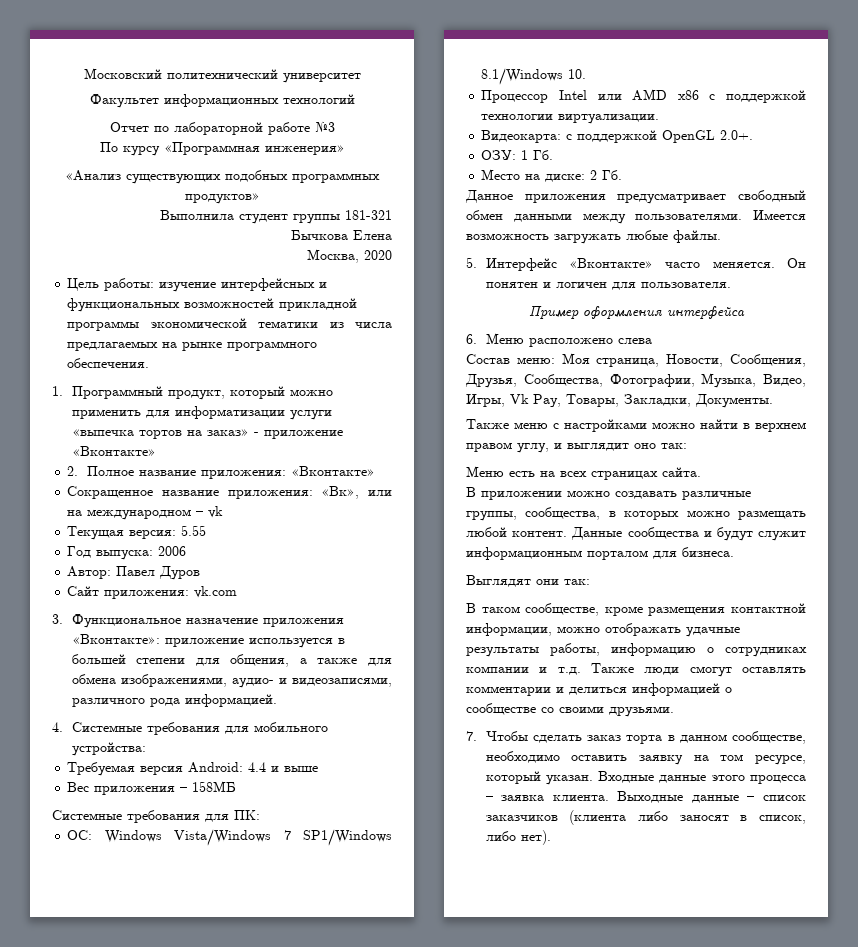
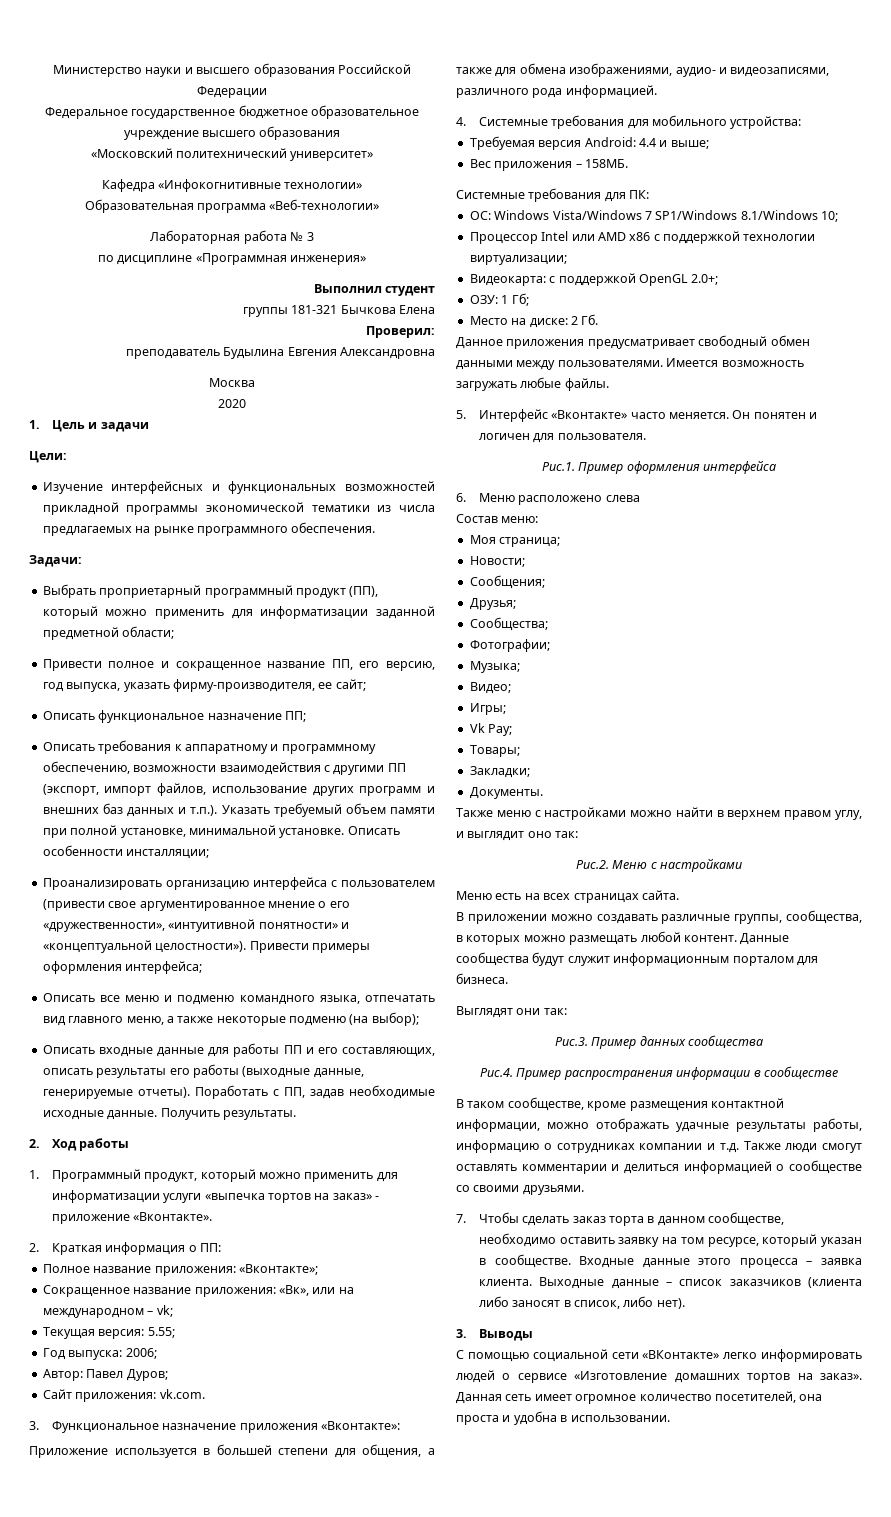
- Московский политехнический университет
- Факультет информационных технологий
- Отчет по лабораторной работе №3
- По курсу «Программная инженерия»
- «Анализ существующих подобных программных продуктов»
- Выполнила студент группы 181-321
- Бычкова Елена
+ Министерство науки и высшего образования Российской Федерации
+ Федеральное государственное бюджетное образовательное учреждение высшего образования
+ «Московский политехнический университет»
+ Кафедра «Инфокогнитивные технологии»
+ Образовательная программа «Веб-технологии»
+ Лабораторная работа № 3
+ по дисциплине «Программная инженерия»
+ Выполнил студент
+ группы 181-321 Бычкова Елена
- Москва, 2020
- Цель работы: изучение интерфейсных и функциональных возможностей прикладной программы экономической тематики из числа предлагаемых на рынке программного обеспечения.
+ Проверил:
+ преподаватель Будылина Евгения Александровна
+ Москва
+ 2020
+ 1. Цель и задачи
+ Цели:
+ Изучение интерфейсных и функциональных возможностей прикладной программы экономической тематики из числа предлагаемых на рынке программного обеспечения.
+ Задачи:
+ Выбрать проприетарный программный продукт (ПП), который можно применить для информатизации заданной предметной области;
+ Привести полное и сокращенное название ПП, его версию, год выпуска, указать фирму-производителя, ее сайт;
+ Описать функциональное назначение ПП;
+ Описать требования к аппаратному и программному обеспечению, возможности взаимодействия с другими ПП (экспорт, импорт файлов, использование других программ и внешних баз данных и т.п.). Указать требуемый объем памяти при полной установке, минимальной установке. Описать особенности инсталляции;
+ Проанализировать организацию интерфейса с пользователем (привести свое аргументированное мнение о его «дружественности», «интуитивной понятности» и «концептуальной целостности»). Привести примеры оформления интерфейса;
+ Описать все меню и подменю командного языка, отпечатать вид главного меню, а также некоторые подменю (на выбор);
+ Описать входные данные для работы ПП и его составляющих, описать результаты его работы (выходные данные, генерируемые отчеты). Поработать с ПП, задав необходимые исходные данные. Получить результаты.
+ 2. Ход работы
- 1. Программный продукт, который можно применить для информатизации услуги «выпечка тортов на заказ» - приложение «Вконтакте»
- 2. Полное название приложения: «Вконтакте»
+ 1. Программный продукт, который можно применить для информатизации услуги «выпечка тортов на заказ» - приложение «Вконтакте».
+ 2. Краткая информация о ПП:
+ Полное название приложения: «Вконтакте»;
- Сокращенное название приложения: «Вк», или на международном – vk
+ Сокращенное название приложения: «Вк», или на международном – vk;
- Текущая версия: 5.55
+ Текущая версия: 5.55;
- Год выпуска: 2006
+ Год выпуска: 2006;
- Автор: Павел Дуров
+ Автор: Павел Дуров;
- Сайт приложения: vk.com
+ Сайт приложения: vk.com.
- 3. Функциональное назначение приложения «Вконтакте»: приложение используется в большей степени для общения, а также для обмена изображениями, аудио- и видеозаписями, различного рода информацией.
+ 3. Функциональное назначение приложения «Вконтакте»:
+ Приложение используется в большей степени для общения, а также для обмена изображениями, аудио- и видеозаписями, различного рода информацией.
- Требуемая версия Android: 4.4 и выше
+ Требуемая версия Android: 4.4 и выше;
- Вес приложения – 158МБ
+ Вес приложения – 158МБ.
- ОС: Windows Vista/Windows 7 SP1/Windows 8.1/Windows 10.
+ ОС: Windows Vista/Windows 7 SP1/Windows 8.1/Windows 10;
- Процессор Intel или AMD x86 с поддержкой технологии виртуализации.
+ Процессор Intel или AMD x86 с поддержкой технологии виртуализации;
- Видеокарта: с поддержкой OpenGL 2.0+.
+ Видеокарта: с поддержкой OpenGL 2.0+;
- ОЗУ: 1 Гб.
+ ОЗУ: 1 Гб;
- Пример оформления интерфейса
+ Рис.1. Пример оформления интерфейса
- Состав меню: Моя страница, Новости, Сообщения, Друзья, Сообщества, Фотографии, Музыка, Видео, Игры, Vk Pay, Товары, Закладки, Документы.
+ Состав меню:
+ Моя страница;
+ Новости;
+ Сообщения;
+ Друзья;
+ Сообщества;
+ Фотографии;
+ Музыка;
+ Видео;
+ Игры;
+ Vk Pay;
+ Товары;
+ Закладки;
+ Документы.
+ Рис.2. Меню с настройками
- Данные сообщества и будут служит информационным порталом для бизнеса.
+ Данные сообщества будут служит информационным порталом для бизнеса.
+ Рис.3. Пример данных сообщества
+ Рис.4. Пример распространения информации в сообществе
- 7. Чтобы сделать заказ торта в данном сообществе, необходимо оставить заявку на том ресурсе, который указан.
+ 7. Чтобы сделать заказ торта в данном сообществе, необходимо оставить заявку на том ресурсе, который указан в сообществе.
+ 3. Выводы
+ С помощью социальной сети «ВКонтакте» легко информировать людей о сервисе «Изготовление домашних тортов на заказ». Данная сеть имеет огромное количество посетителей, она проста и удобна в использовании.

